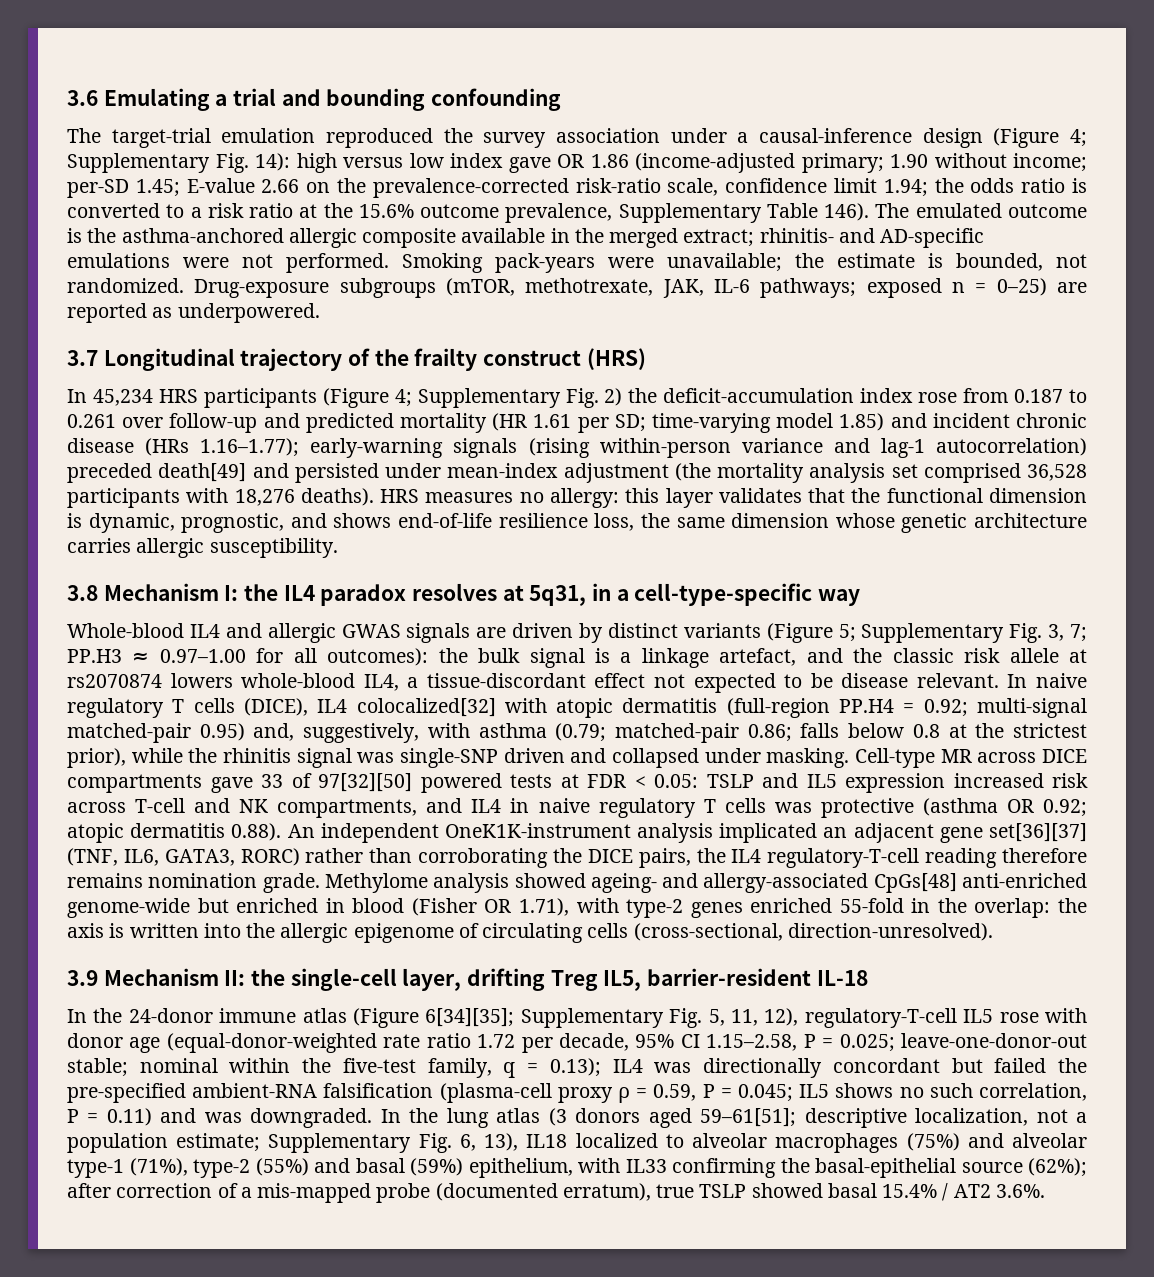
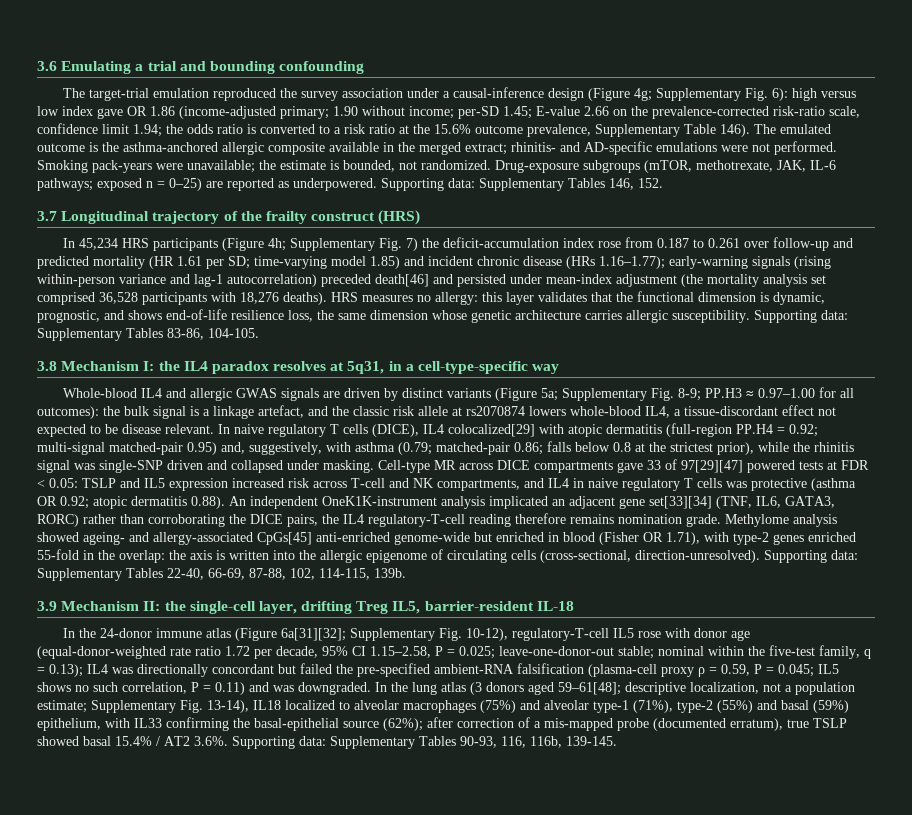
- The target-trial emulation reproduced the survey association under a causal-inference design (Figure 4; Supplementary Fig. 14): high versus low index gave OR 1.86 (income-adjusted primary; 1.90 without income; per-SD 1.45; E-value 2.66 on the prevalence-corrected risk-ratio scale, confidence limit 1.94; the odds ratio is converted to a risk ratio at the 15.6% outcome prevalence, Supplementary Table 146).
+ The target-trial emulation reproduced the survey association under a causal-inference design (Figure 4g; Supplementary Fig. 6): high versus low index gave OR 1.86 (income-adjusted primary; 1.90 without income; per-SD 1.45; E-value 2.66 on the prevalence-corrected risk-ratio scale, confidence limit 1.94; the odds ratio is converted to a risk ratio at the 15.6% outcome prevalence, Supplementary Table 146).
+ Supporting data: Supplementary Tables 146, 152.
- In 45,234 HRS participants (Figure 4; Supplementary Fig. 2) the deficit-accumulation index rose from 0.187 to 0.261 over follow-up and predicted mortality (HR 1.61 per SD; time-varying model 1.85) and incident chronic disease (HRs 1.16–1.77); early-warning signals (rising within-person variance and lag-1 autocorrelation) preceded death[49] and persisted under mean-index adjustment (the mortality analysis set comprised 36,528 participants with 18,276 deaths).
+ In 45,234 HRS participants (Figure 4h; Supplementary Fig. 7) the deficit-accumulation index rose from 0.187 to 0.261 over follow-up and predicted mortality (HR 1.61 per SD; time-varying model 1.85) and incident chronic disease (HRs 1.16–1.77); early-warning signals (rising within-person variance and lag-1 autocorrelation) preceded death[46] and persisted under mean-index adjustment (the mortality analysis set comprised 36,528 participants with 18,276 deaths).
+ Supporting data: Supplementary Tables 83-86, 104-105.
- Whole-blood IL4 and allergic GWAS signals are driven by distinct variants (Figure 5; Supplementary Fig. 3, 7; PP.H3 ≈ 0.97–1.00 for all outcomes): the bulk signal is a linkage artefact, and the classic risk allele at rs2070874 lowers whole-blood IL4, a tissue-discordant effect not expected to be disease relevant.
+ Whole-blood IL4 and allergic GWAS signals are driven by distinct variants (Figure 5a; Supplementary Fig. 8-9; PP.H3 ≈ 0.97–1.00 for all outcomes): the bulk signal is a linkage artefact, and the classic risk allele at rs2070874 lowers whole-blood IL4, a tissue-discordant effect not expected to be disease relevant.
- In naive regulatory T cells (DICE), IL4 colocalized[32] with atopic dermatitis (full-region PP.H4 = 0.92; multi-signal matched-pair 0.95) and, suggestively, with asthma (0.79; matched-pair 0.86; falls below 0.8 at the strictest prior), while the rhinitis signal was single-SNP driven and collapsed under masking.
+ In naive regulatory T cells (DICE), IL4 colocalized[29] with atopic dermatitis (full-region PP.H4 = 0.92; multi-signal matched-pair 0.95) and, suggestively, with asthma (0.79; matched-pair 0.86; falls below 0.8 at the strictest prior), while the rhinitis signal was single-SNP driven and collapsed under masking.
- Cell-type MR across DICE compartments gave 33 of 97[32][50] powered tests at FDR < 0.05:
+ Cell-type MR across DICE compartments gave 33 of 97[29][47] powered tests at FDR < 0.05:
- atopic dermatitis 0.88). An independent OneK1K-instrument analysis implicated an adjacent gene set[36][37] (TNF, IL6, GATA3, RORC) rather than corroborating the DICE pairs, the IL4 regulatory-T-cell reading therefore remains nomination grade.
+ atopic dermatitis 0.88). An independent OneK1K-instrument analysis implicated an adjacent gene set[33][34] (TNF, IL6, GATA3, RORC) rather than corroborating the DICE pairs, the IL4 regulatory-T-cell reading therefore remains nomination grade.
- Methylome analysis showed ageing- and allergy-associated CpGs[48] anti-enriched genome-wide but enriched in blood (Fisher OR 1.71), with type-2 genes enriched 55-fold in the overlap: the axis is written into the allergic epigenome of circulating cells (cross-sectional, direction-unresolved).
+ Methylome analysis showed ageing- and allergy-associated CpGs[45] anti-enriched genome-wide but enriched in blood (Fisher OR 1.71), with type-2 genes enriched 55-fold in the overlap: the axis is written into the allergic epigenome of circulating cells (cross-sectional, direction-unresolved). Supporting data: Supplementary Tables 22-40, 66-69, 87-88, 102, 114-115, 139b.
- In the 24-donor immune atlas (Figure 6[34][35]; Supplementary Fig. 5, 11, 12), regulatory-T-cell IL5 rose with donor age (equal-donor-weighted rate ratio 1.72 per decade, 95% CI 1.15–2.58, P = 0.025;
+ In the 24-donor immune atlas (Figure 6a[31][32]; Supplementary Fig. 10-12), regulatory-T-cell IL5 rose with donor age (equal-donor-weighted rate ratio 1.72 per decade, 95% CI 1.15–2.58, P = 0.025;
- In the lung atlas (3 donors aged 59–61[51]; descriptive localization, not a population estimate; Supplementary Fig. 6, 13), IL18 localized to alveolar macrophages (75%) and alveolar type-1 (71%), type-2 (55%) and basal (59%) epithelium, with IL33 confirming the basal-epithelial source (62%); after correction of a mis-mapped probe (documented erratum), true TSLP showed basal 15.4% / AT2 3.6%.
+ In the lung atlas (3 donors aged 59–61[48]; descriptive localization, not a population estimate; Supplementary Fig. 13-14), IL18 localized to alveolar macrophages (75%) and alveolar type-1 (71%), type-2 (55%) and basal (59%) epithelium, with IL33 confirming the basal-epithelial source (62%); after correction of a mis-mapped probe (documented erratum), true TSLP showed basal 15.4% / AT2 3.6%. Supporting data: Supplementary Tables 90-93, 116, 116b, 139-145.

